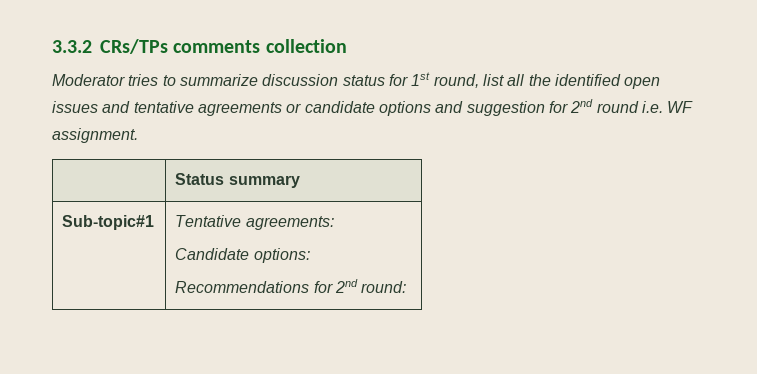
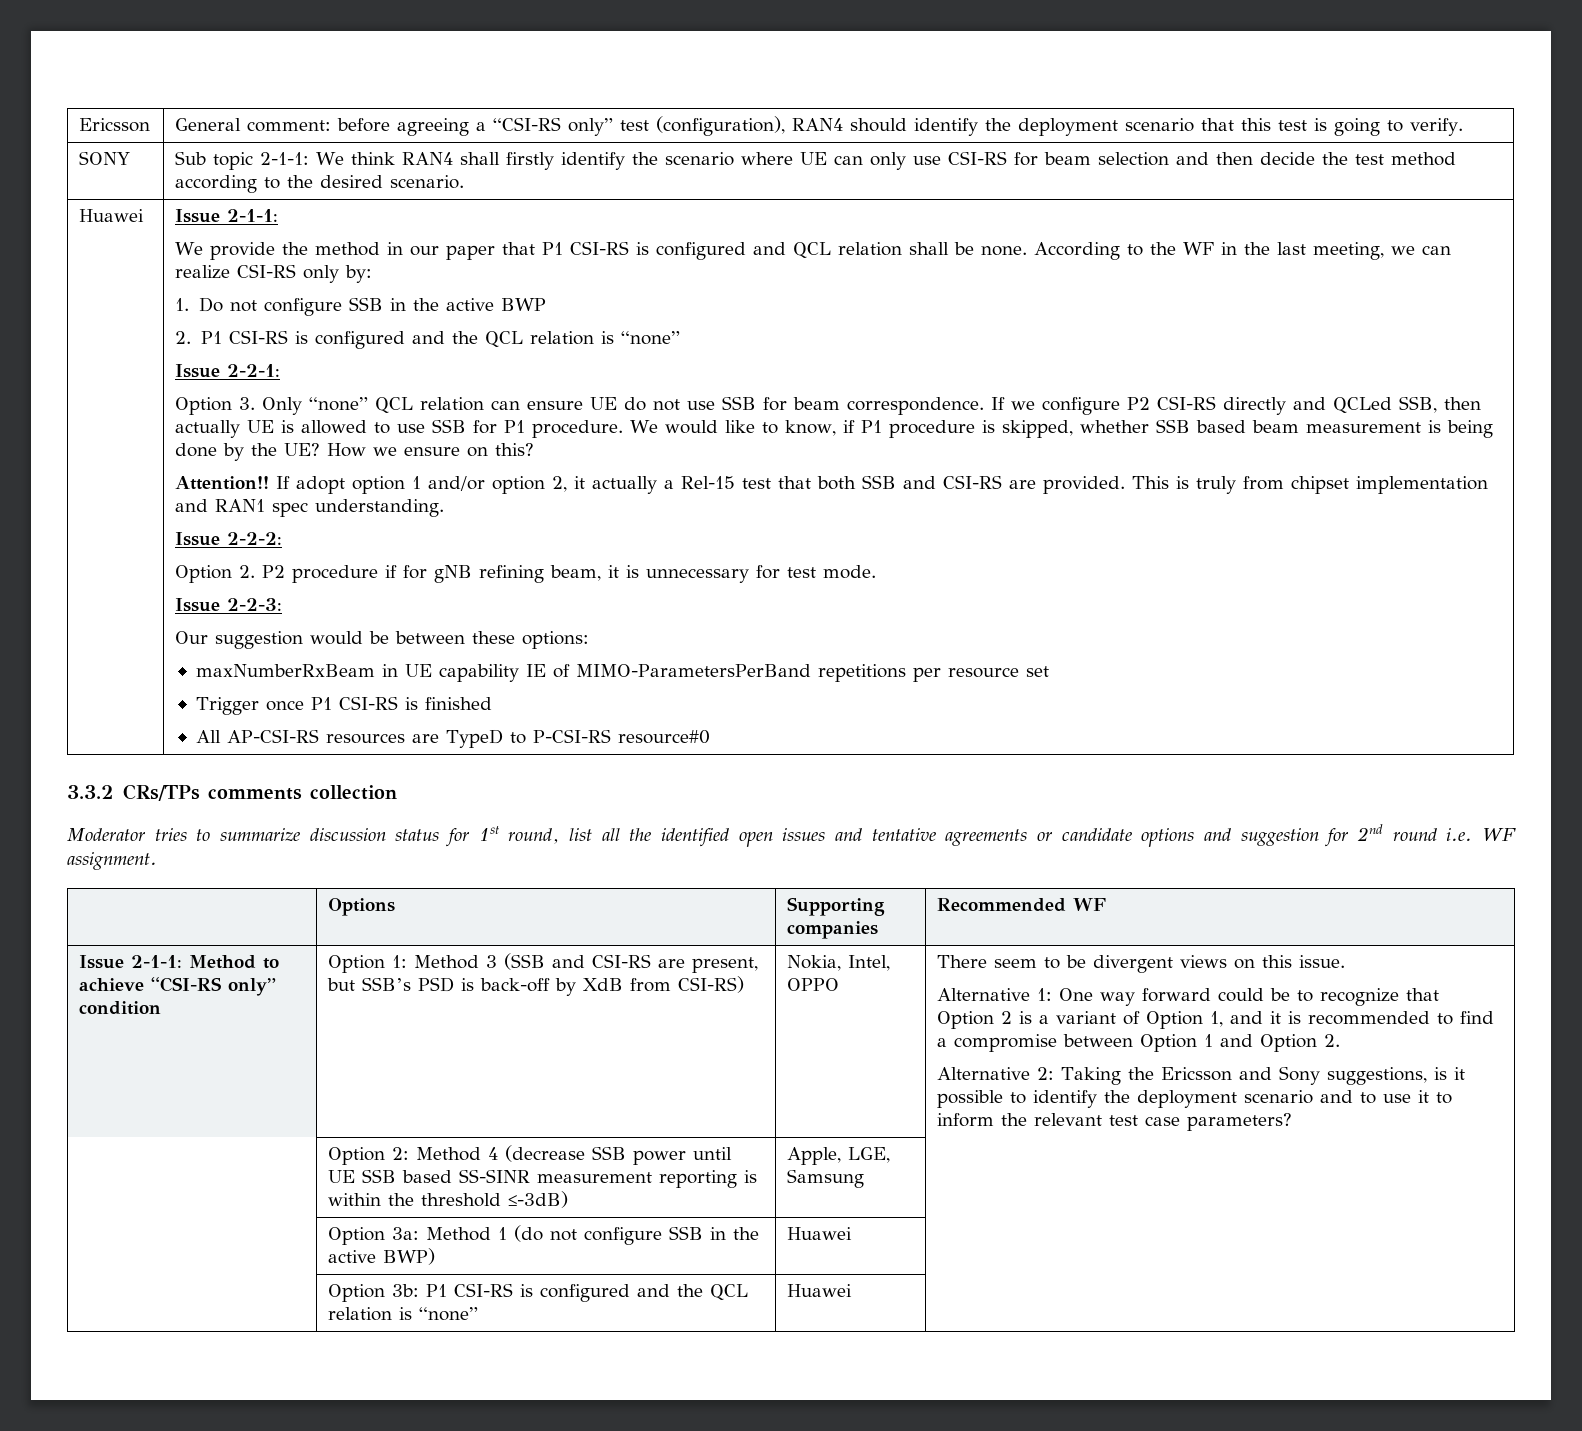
+ Ericsson | General comment: before agreeing a “CSI-RS only” test (configuration), RAN4 should identify the deployment scenario that this test is going to verify.
+ SONY | Sub topic 2-1-1: We think RAN4 shall firstly identify the scenario where UE can only use CSI-RS for beam selection and then decide the test method according to the desired scenario.
+ Huawei | Issue 2-1-1:
+ We provide the method in our paper that P1 CSI-RS is configured and QCL relation shall be none. According to the WF in the last meeting, we can realize CSI-RS only by:
+ 1. Do not configure SSB in the active BWP
+ 2. P1 CSI-RS is configured and the QCL relation is “none”
+ Issue 2-2-1:
+ Option 3. Only “none” QCL relation can ensure UE do not use SSB for beam correspondence. If we configure P2 CSI-RS directly and QCLed SSB, then actually UE is allowed to use SSB for P1 procedure. We would like to know, if P1 procedure is skipped, whether SSB based beam measurement is being done by the UE? How we ensure on this?
+ Attention!! If adopt option 1 and/or option 2, it actually a Rel-15 test that both SSB and CSI-RS are provided. This is truly from chipset implementation and RAN1 spec understanding.
+ Issue 2-2-2:
+ Option 2. P2 procedure if for gNB refining beam, it is unnecessary for test mode.
+ Issue 2-2-3:
+ Our suggestion would be between these options:
+ maxNumberRxBeam in UE capability IE of MIMO-ParametersPerBand repetitions per resource set
+ Trigger once P1 CSI-RS is finished
+ All AP-CSI-RS resources are TypeD to P-CSI-RS resource#0
- | Status summary
- Sub-topic#1 | Tentative agreements:
- Candidate options:
- Recommendations for 2nd round:
+ | Options | Supporting companies | Recommended WF
+ Issue 2-1-1: Method to achieve “CSI-RS only” condition | Option 1: Method 3 (SSB and CSI-RS are present, but SSB’s PSD is back-off by XdB from CSI-RS) | Nokia, Intel, OPPO | There seem to be divergent views on this issue.
+ Alternative 1: One way forward could be to recognize that Option 2 is a variant of Option 1, and it is recommended to find a compromise between Option 1 and Option 2.
+ Alternative 2: Taking the Ericsson and Sony suggestions, is it possible to identify the deployment scenario and to use it to inform the relevant test case parameters?
+ | Option 2: Method 4 (decrease SSB power until UE SSB based SS-SINR measurement reporting is within the threshold ≤-3dB) | Apple, LGE, Samsung |
+ | Option 3a: Method 1 (do not configure SSB in the active BWP) | Huawei |
+ | Option 3b: P1 CSI-RS is configured and the QCL relation is “none” | Huawei |

